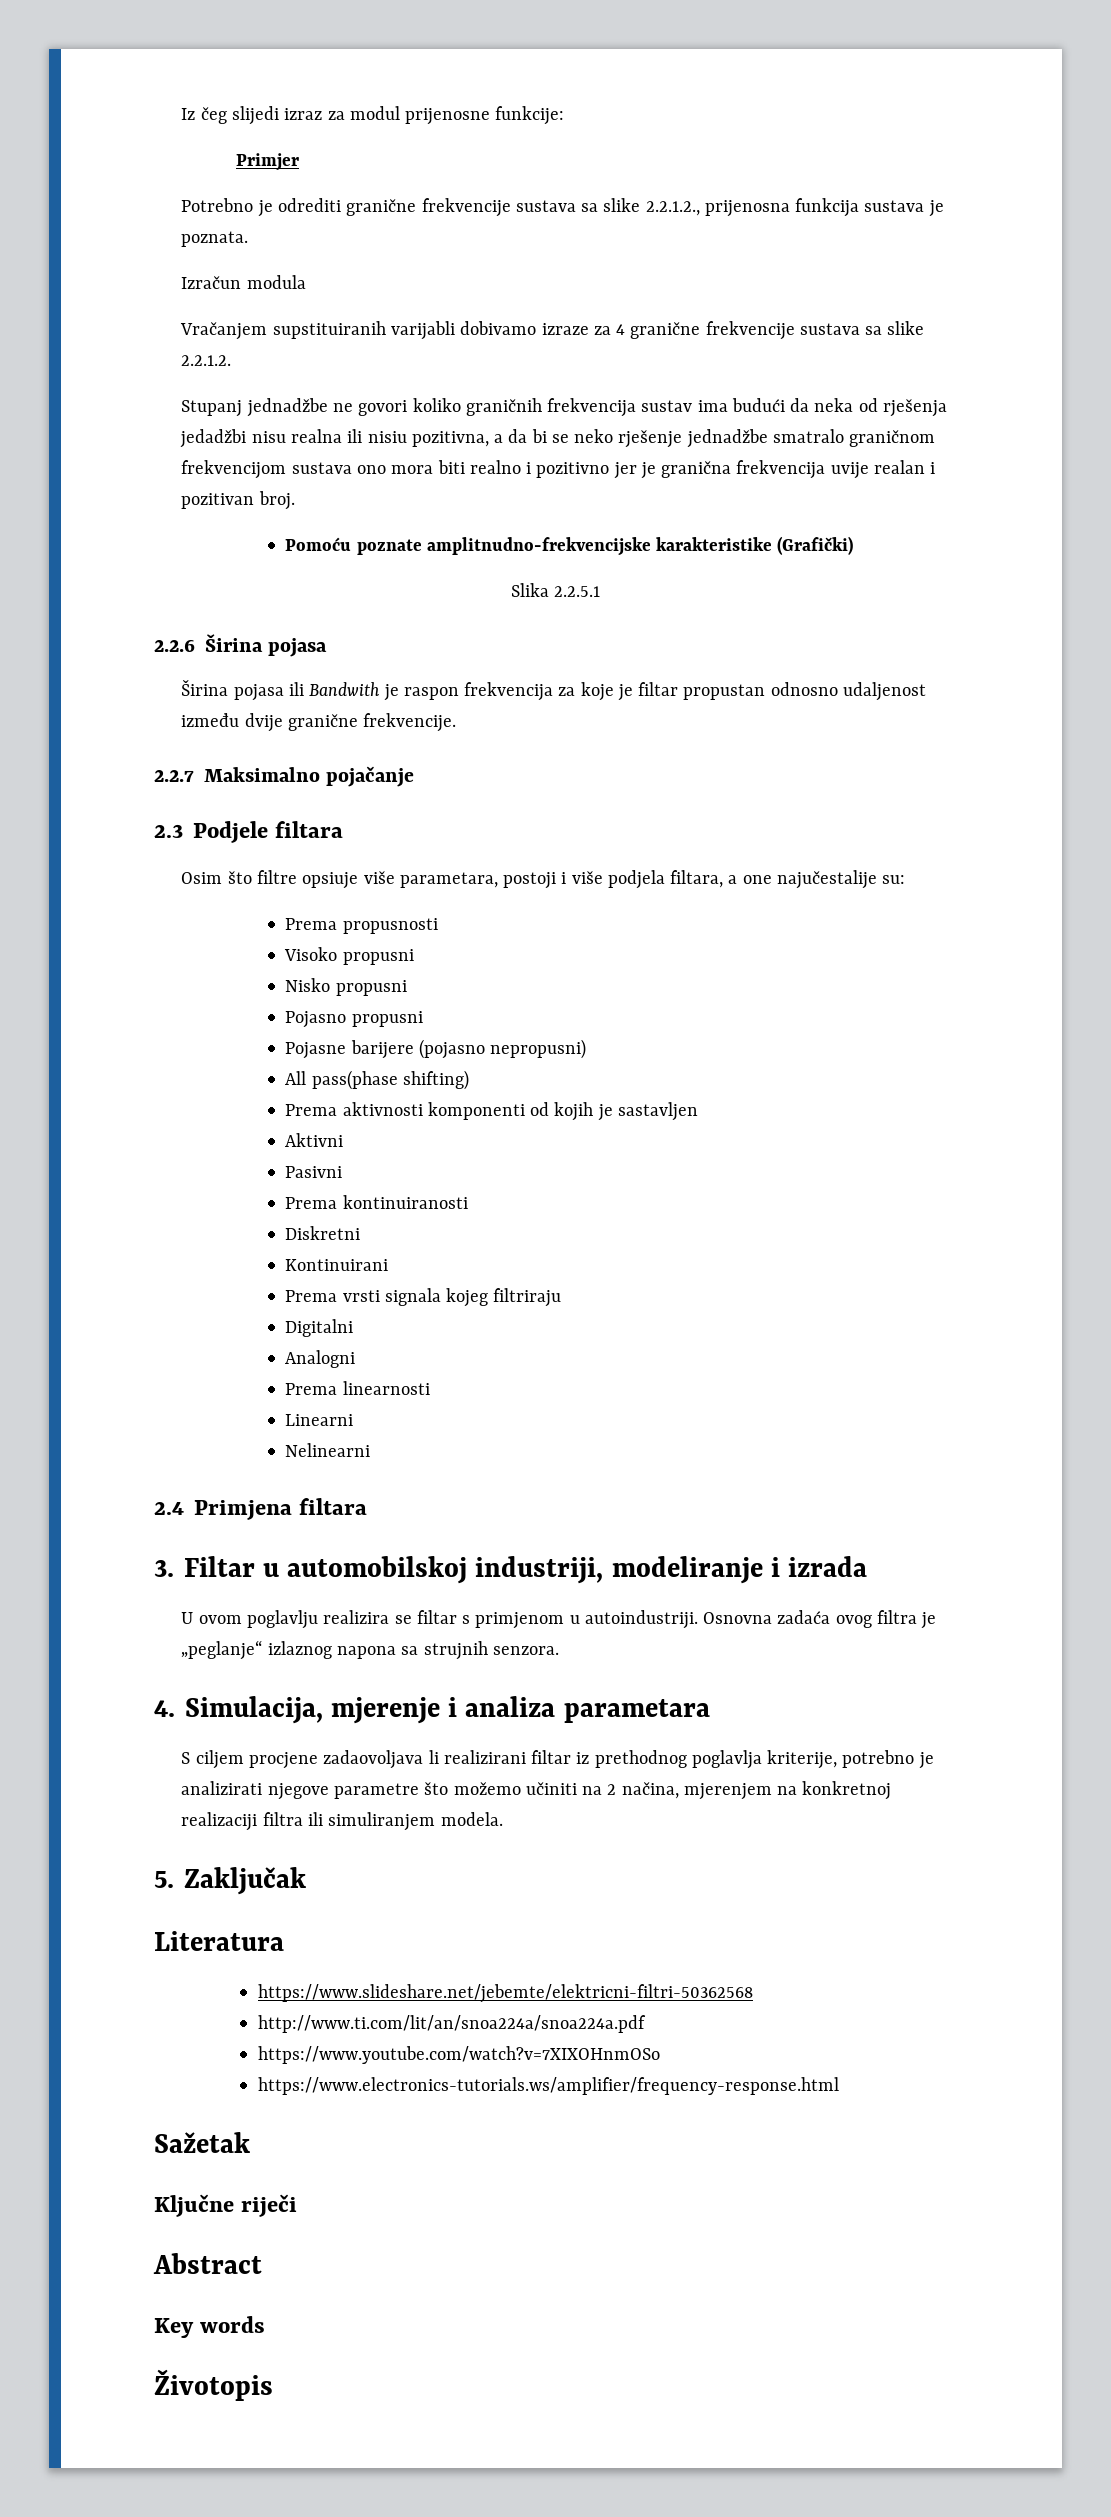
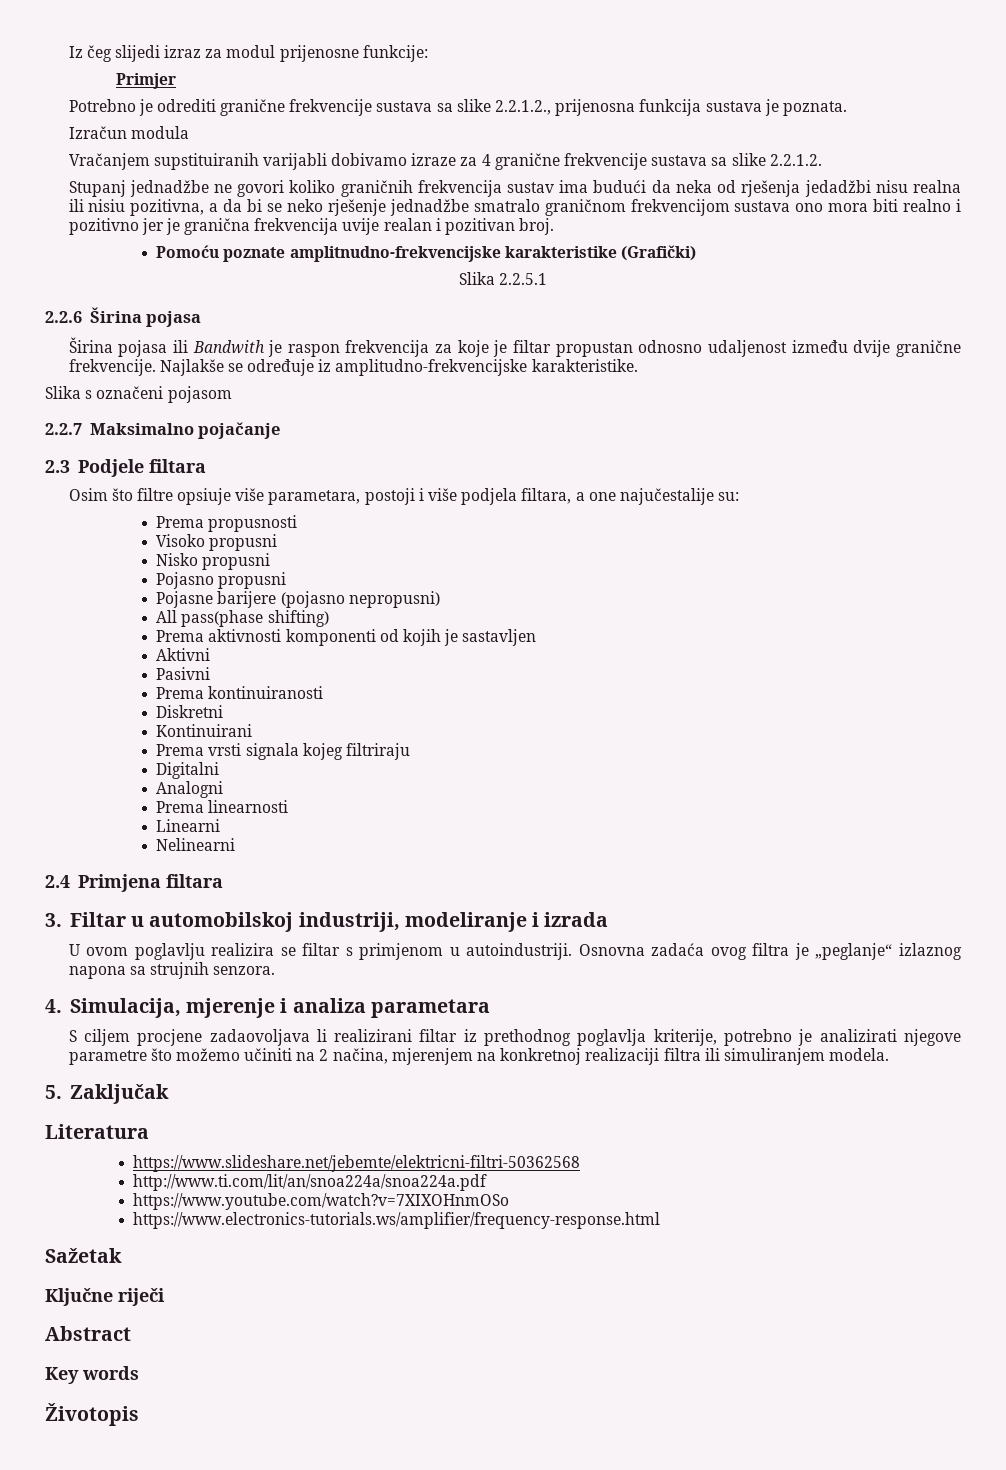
+ Najlakše se određuje iz amplitudno-frekvencijske karakteristike.
+ Slika s označeni pojasom

